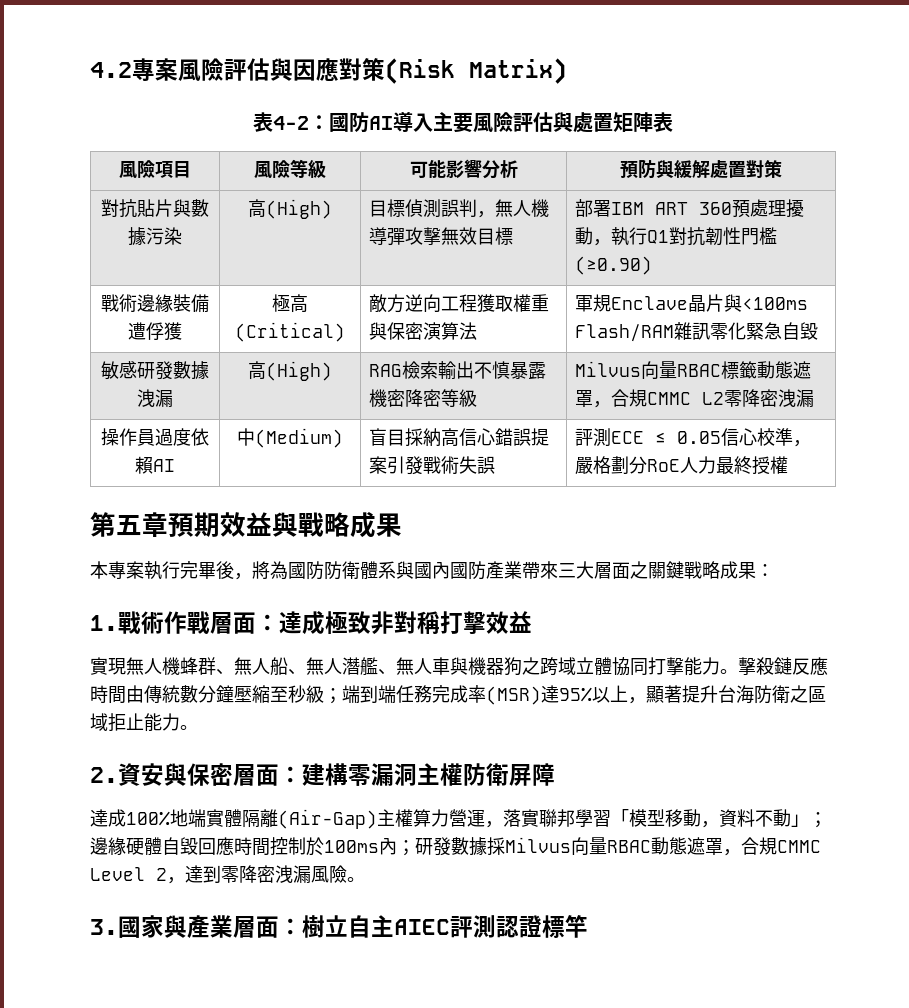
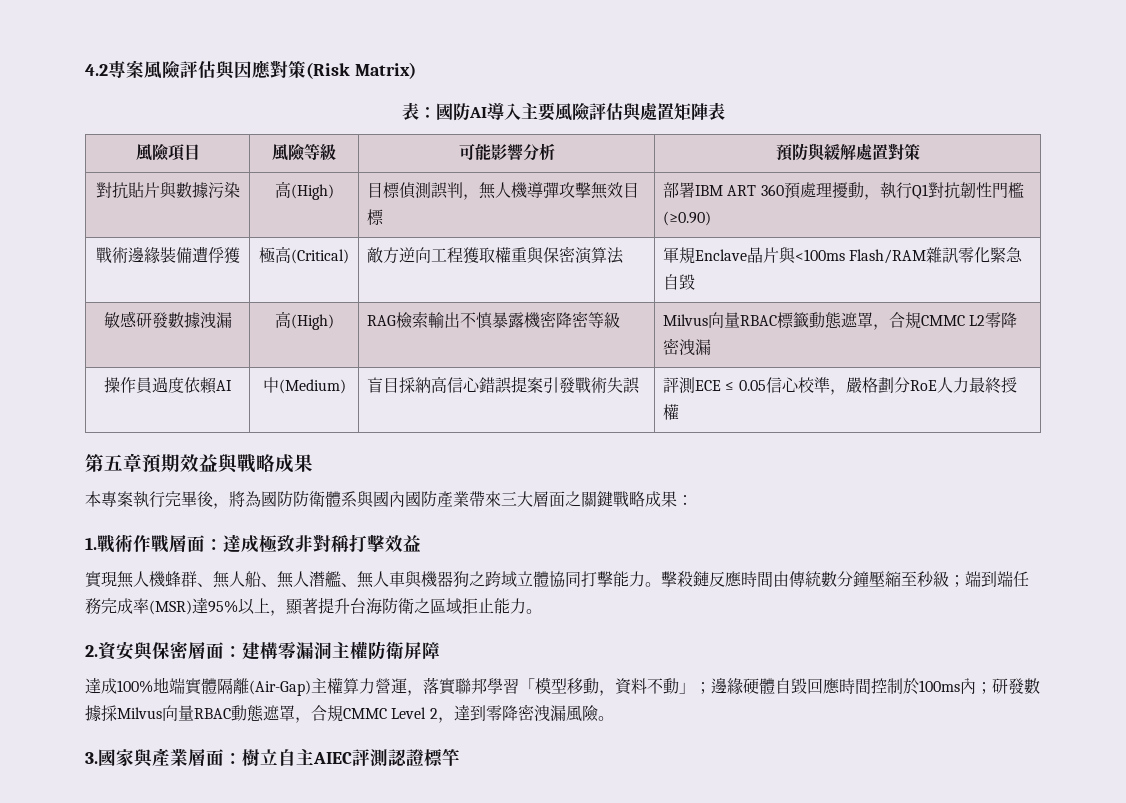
- 表4-2：國防AI導入主要風險評估與處置矩陣表
+ 表：國防AI導入主要風險評估與處置矩陣表

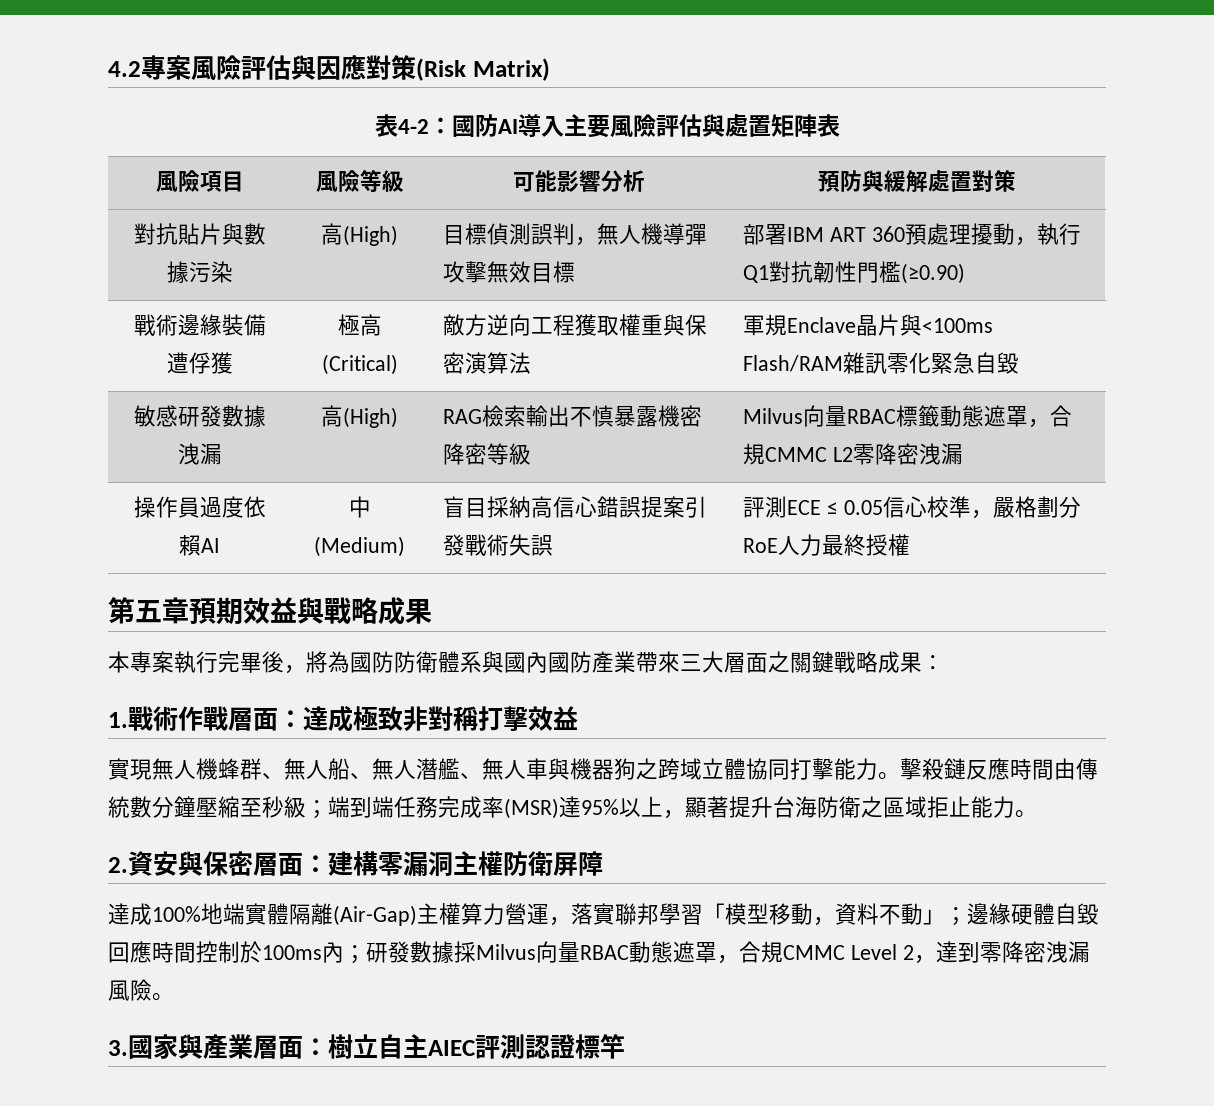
- 表：國防AI導入主要風險評估與處置矩陣表
+ 表4-2：國防AI導入主要風險評估與處置矩陣表

